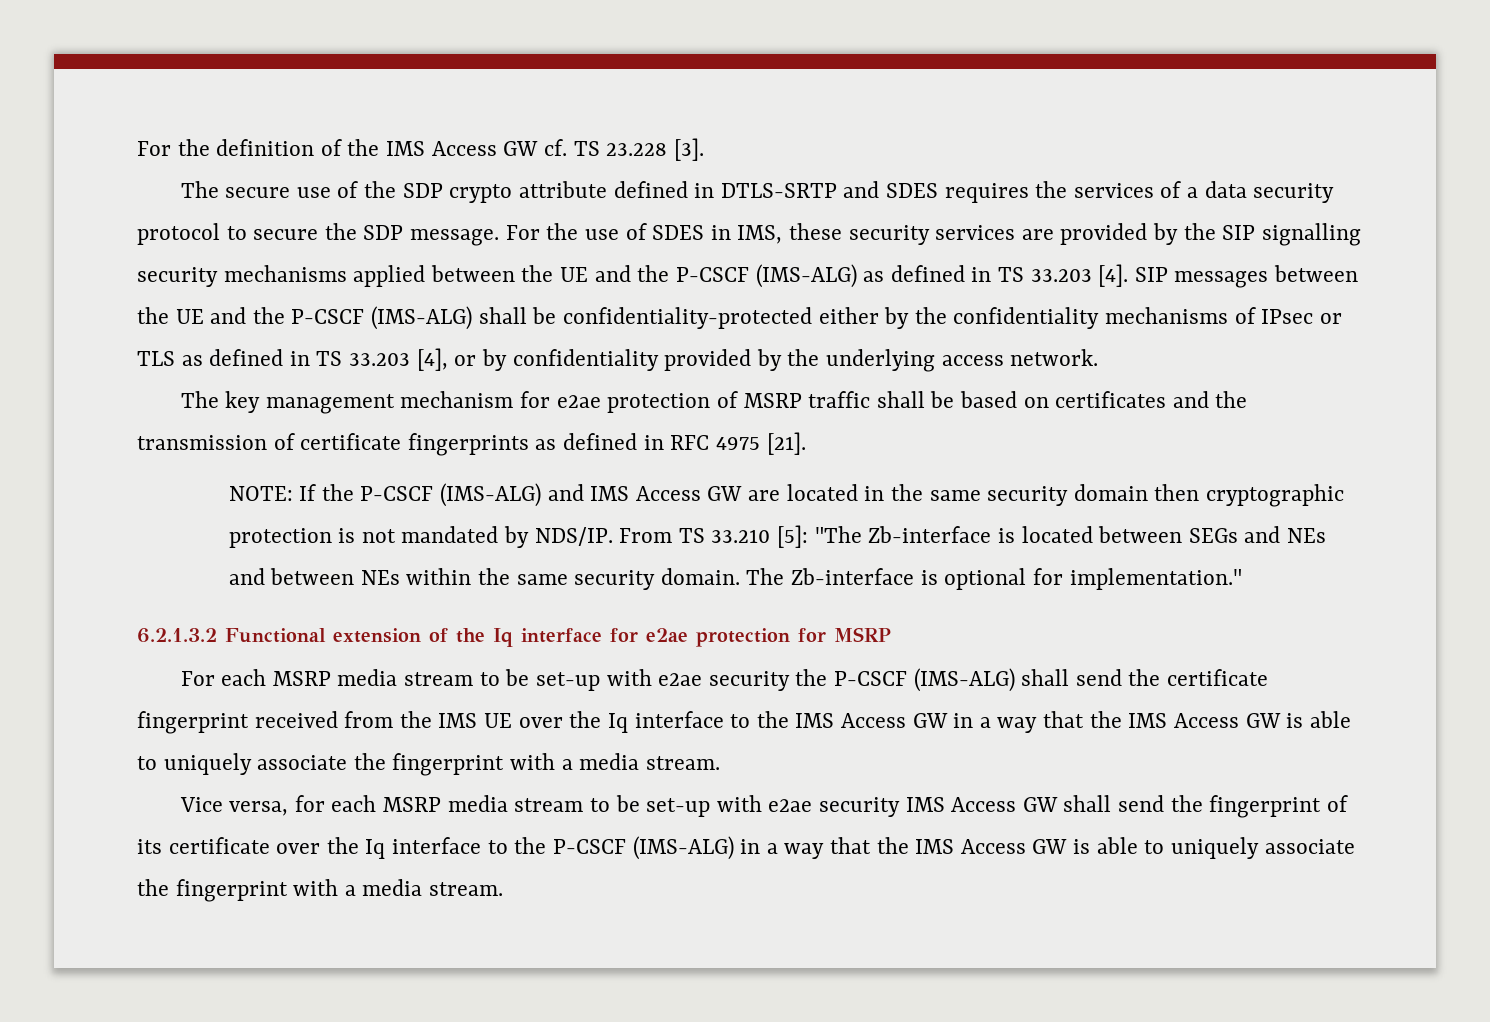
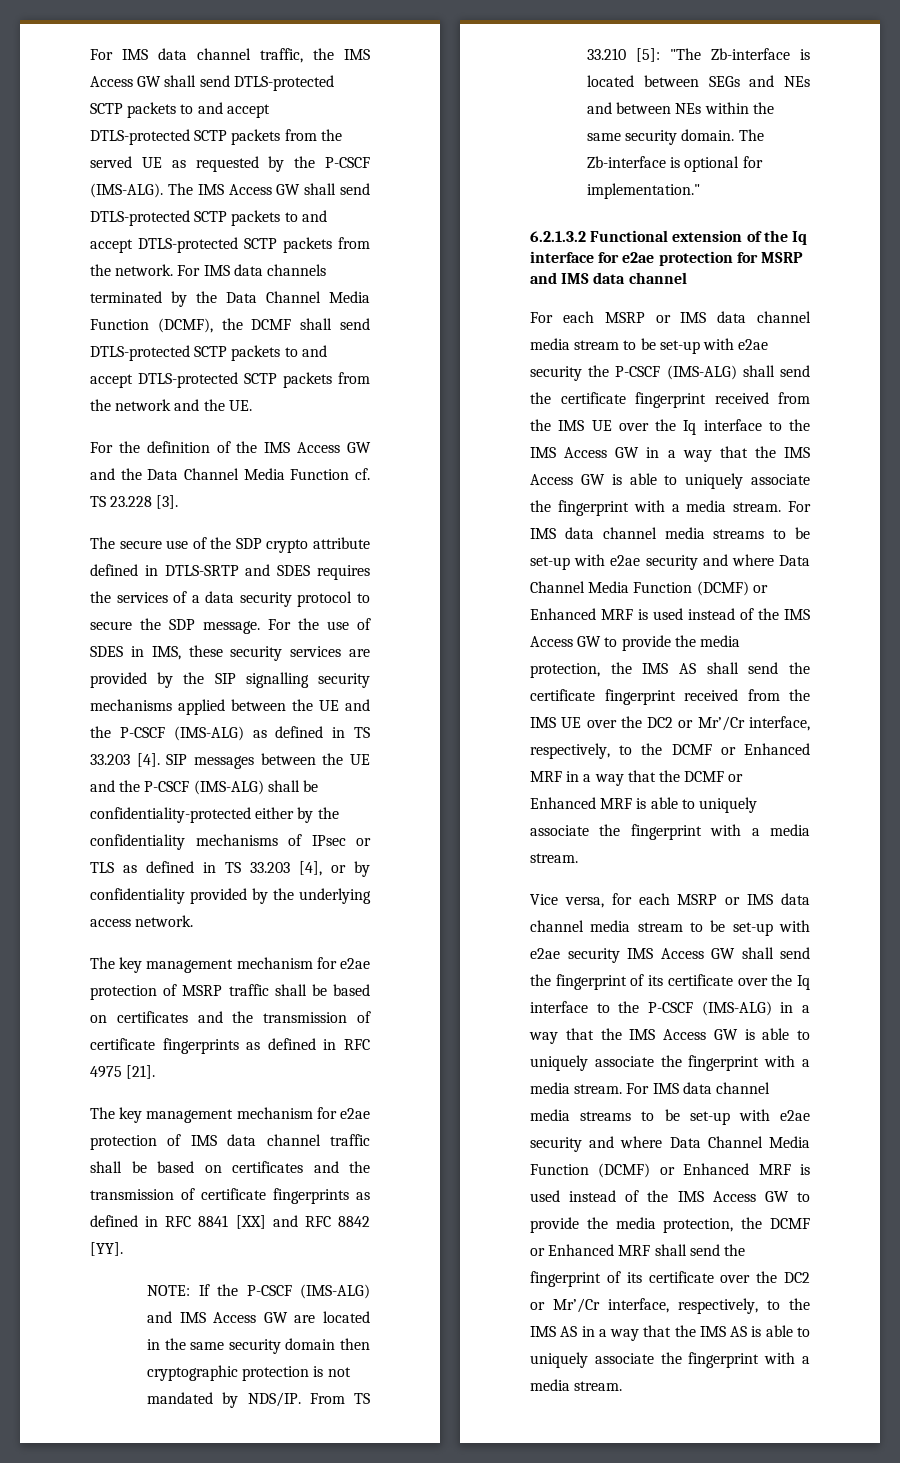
- For the definition of the IMS Access GW cf. TS 23.228 [3].
+ For IMS data channel traffic, the IMS Access GW shall send DTLS-protected SCTP packets to and accept DTLS-protected SCTP packets from the served UE as requested by the P-CSCF (IMS-ALG). The IMS Access GW shall send DTLS-protected SCTP packets to and accept DTLS-protected SCTP packets from the network. For IMS data channels terminated by the Data Channel Media Function (DCMF), the DCMF shall send DTLS-protected SCTP packets to and accept DTLS-protected SCTP packets from the network and the UE.
+ For the definition of the IMS Access GW and the Data Channel Media Function cf. TS 23.228 [3].
+ The key management mechanism for e2ae protection of IMS data channel traffic shall be based on certificates and the transmission of certificate fingerprints as defined in RFC 8841 [XX] and RFC 8842 [YY].
- 6.2.1.3.2 Functional extension of the Iq interface for e2ae protection for MSRP
+ 6.2.1.3.2 Functional extension of the Iq interface for e2ae protection for MSRP and IMS data channel
- For each MSRP media stream to be set-up with e2ae security the P-CSCF (IMS-ALG) shall send the certificate fingerprint received from the IMS UE over the Iq interface to the IMS Access GW in a way that the IMS Access GW is able to uniquely associate the fingerprint with a media stream.
+ For each MSRP or IMS data channel media stream to be set-up with e2ae security the P-CSCF (IMS-ALG) shall send the certificate fingerprint received from the IMS UE over the Iq interface to the IMS Access GW in a way that the IMS Access GW is able to uniquely associate the fingerprint with a media stream. For IMS data channel media streams to be set-up with e2ae security and where Data Channel Media Function (DCMF) or Enhanced MRF is used instead of the IMS Access GW to provide the media protection, the IMS AS shall send the certificate fingerprint received from the IMS UE over the DC2 or Mr’/Cr interface, respectively, to the DCMF or Enhanced MRF in a way that the DCMF or Enhanced MRF is able to uniquely associate the fingerprint with a media stream.
- Vice versa, for each MSRP media stream to be set-up with e2ae security IMS Access GW shall send the fingerprint of its certificate over the Iq interface to the P-CSCF (IMS-ALG) in a way that the IMS Access GW is able to uniquely associate the fingerprint with a media stream.
+ Vice versa, for each MSRP or IMS data channel media stream to be set-up with e2ae security IMS Access GW shall send the fingerprint of its certificate over the Iq interface to the P-CSCF (IMS-ALG) in a way that the IMS Access GW is able to uniquely associate the fingerprint with a media stream.
+ For IMS data channel media streams to be set-up with e2ae security and where Data Channel Media Function (DCMF) or Enhanced MRF is used instead of the IMS Access GW to provide the media protection, the DCMF or Enhanced MRF shall send the fingerprint of its certificate over the DC2 or Mr’/Cr interface, respectively, to the IMS AS in a way that the IMS AS is able to uniquely associate the fingerprint with a media stream.

